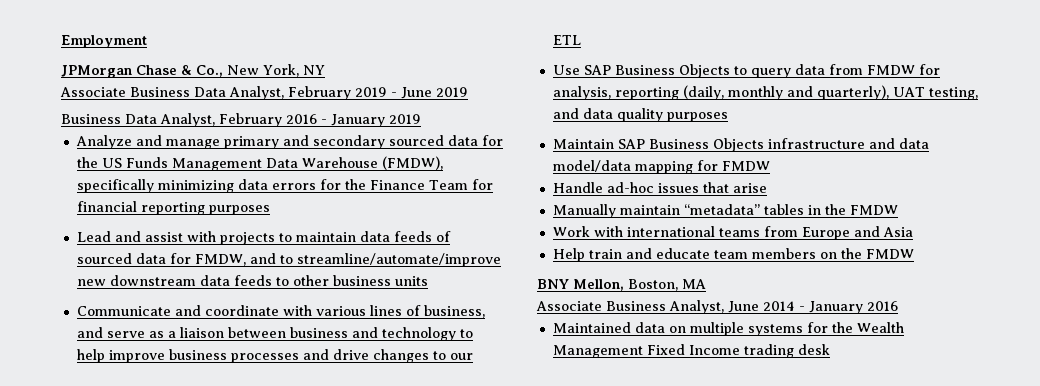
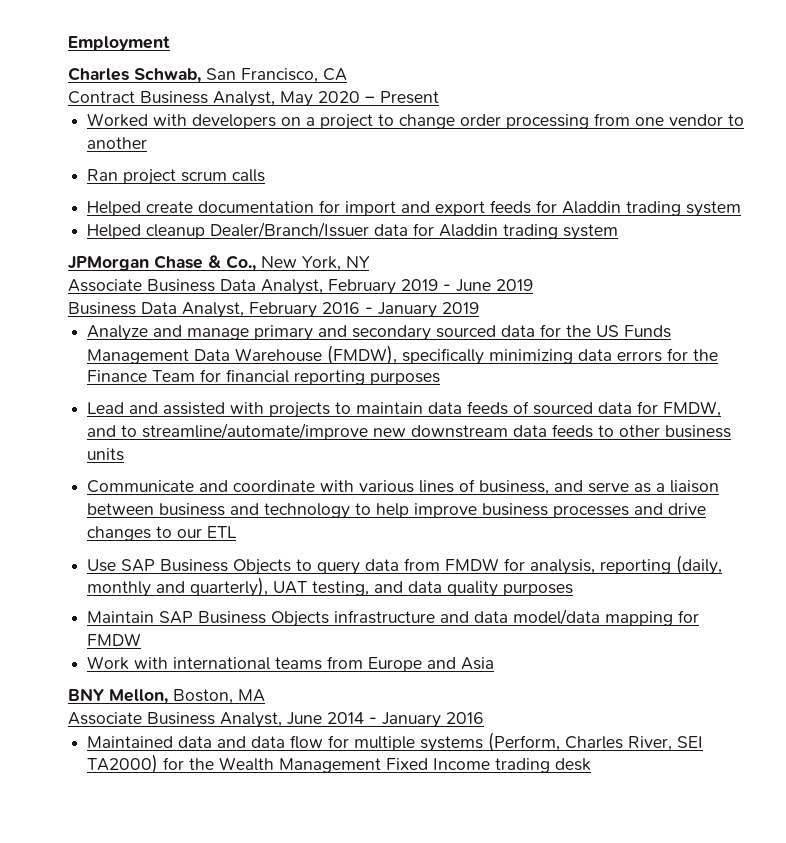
+ Charles Schwab, San Francisco, CA
+ Contract Business Analyst, May 2020 – Present
+ Worked with developers on a project to change order processing from one vendor to another
+ Ran project scrum calls
+ Helped create documentation for import and export feeds for Aladdin trading system
+ Helped cleanup Dealer/Branch/Issuer data for Aladdin trading system
- Lead and assist with projects to maintain data feeds of sourced data for FMDW, and to streamline/automate/improve new downstream data feeds to other business units
+ Lead and assisted with projects to maintain data feeds of sourced data for FMDW, and to streamline/automate/improve new downstream data feeds to other business units
- Handle ad-hoc issues that arise
- Manually maintain “metadata” tables in the FMDW
- Help train and educate team members on the FMDW
- Maintained data on multiple systems for the Wealth Management Fixed Income trading desk
+ Maintained data and data flow for multiple systems (Perform, Charles River, SEI TA2000) for the Wealth Management Fixed Income trading desk

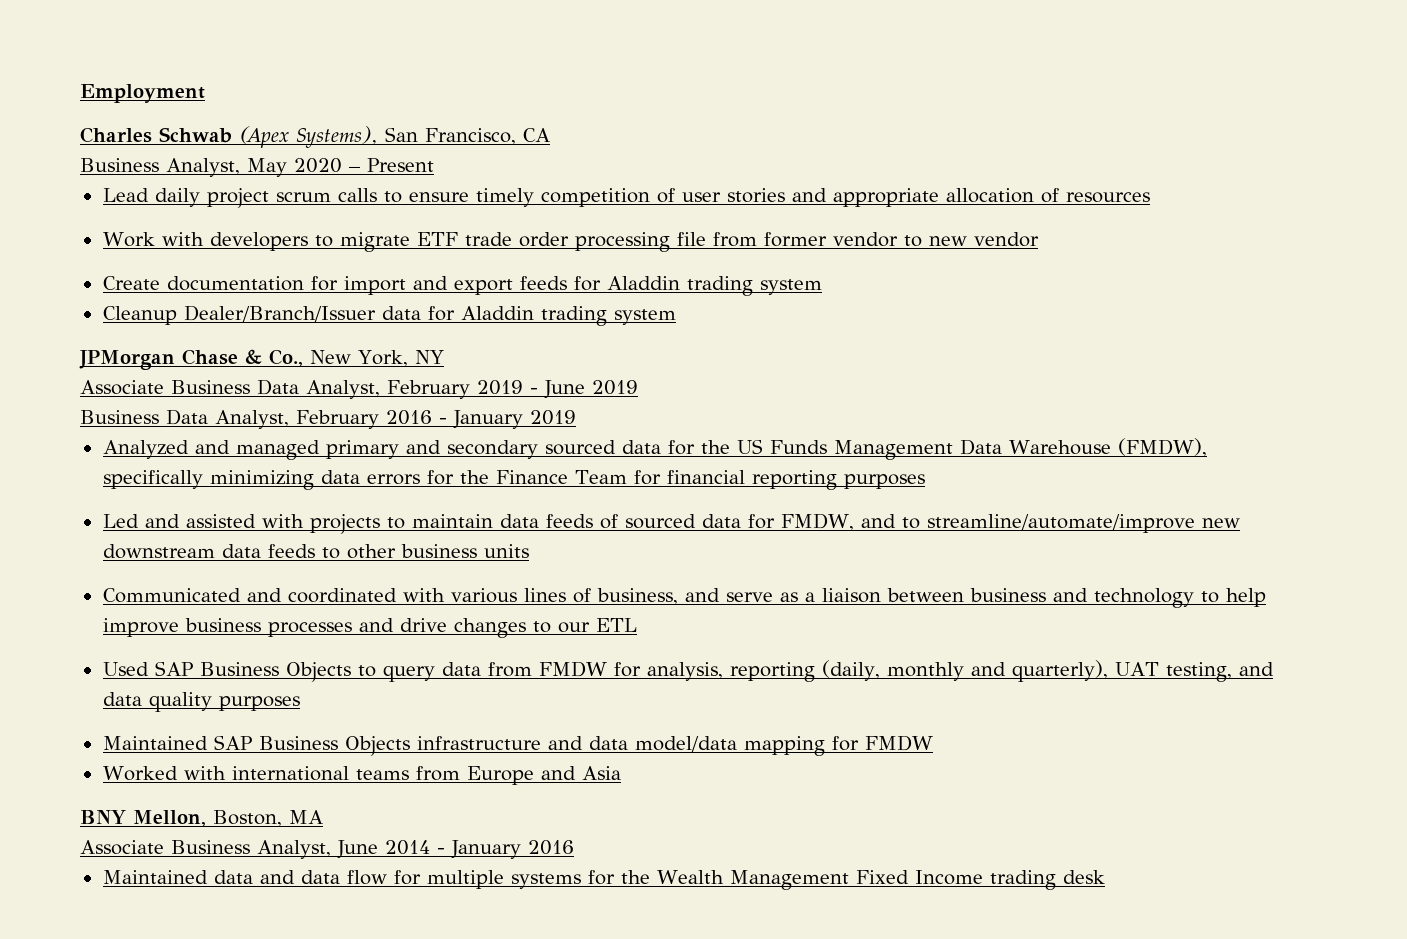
- Charles Schwab, San Francisco, CA
+ Charles Schwab (Apex Systems), San Francisco, CA
- Contract Business Analyst, May 2020 – Present
+ Business Analyst, May 2020 – Present
- Worked with developers on a project to change order processing from one vendor to another
- Ran project scrum calls
- Helped create documentation for import and export feeds for Aladdin trading system
+ Lead daily project scrum calls to ensure timely competition of user stories and appropriate allocation of resources
+ Work with developers to migrate ETF trade order processing file from former vendor to new vendor
+ Create documentation for import and export feeds for Aladdin trading system
- Helped cleanup Dealer/Branch/Issuer data for Aladdin trading system
+ Cleanup Dealer/Branch/Issuer data for Aladdin trading system
- Analyze and manage primary and secondary sourced data for the US Funds Management Data Warehouse (FMDW), specifically minimizing data errors for the Finance Team for financial reporting purposes
+ Analyzed and managed primary and secondary sourced data for the US Funds Management Data Warehouse (FMDW), specifically minimizing data errors for the Finance Team for financial reporting purposes
- Lead and assisted with projects to maintain data feeds of sourced data for FMDW, and to streamline/automate/improve new downstream data feeds to other business units
+ Led and assisted with projects to maintain data feeds of sourced data for FMDW, and to streamline/automate/improve new downstream data feeds to other business units
- Communicate and coordinate with various lines of business, and serve as a liaison between business and technology to help improve business processes and drive changes to our ETL
+ Communicated and coordinated with various lines of business, and serve as a liaison between business and technology to help improve business processes and drive changes to our ETL
- Use SAP Business Objects to query data from FMDW for analysis, reporting (daily, monthly and quarterly), UAT testing, and data quality purposes
+ Used SAP Business Objects to query data from FMDW for analysis, reporting (daily, monthly and quarterly), UAT testing, and data quality purposes
- Maintain SAP Business Objects infrastructure and data model/data mapping for FMDW
+ Maintained SAP Business Objects infrastructure and data model/data mapping for FMDW
- Work with international teams from Europe and Asia
+ Worked with international teams from Europe and Asia
- Maintained data and data flow for multiple systems (Perform, Charles River, SEI TA2000) for the Wealth Management Fixed Income trading desk
+ Maintained data and data flow for multiple systems for the Wealth Management Fixed Income trading desk

